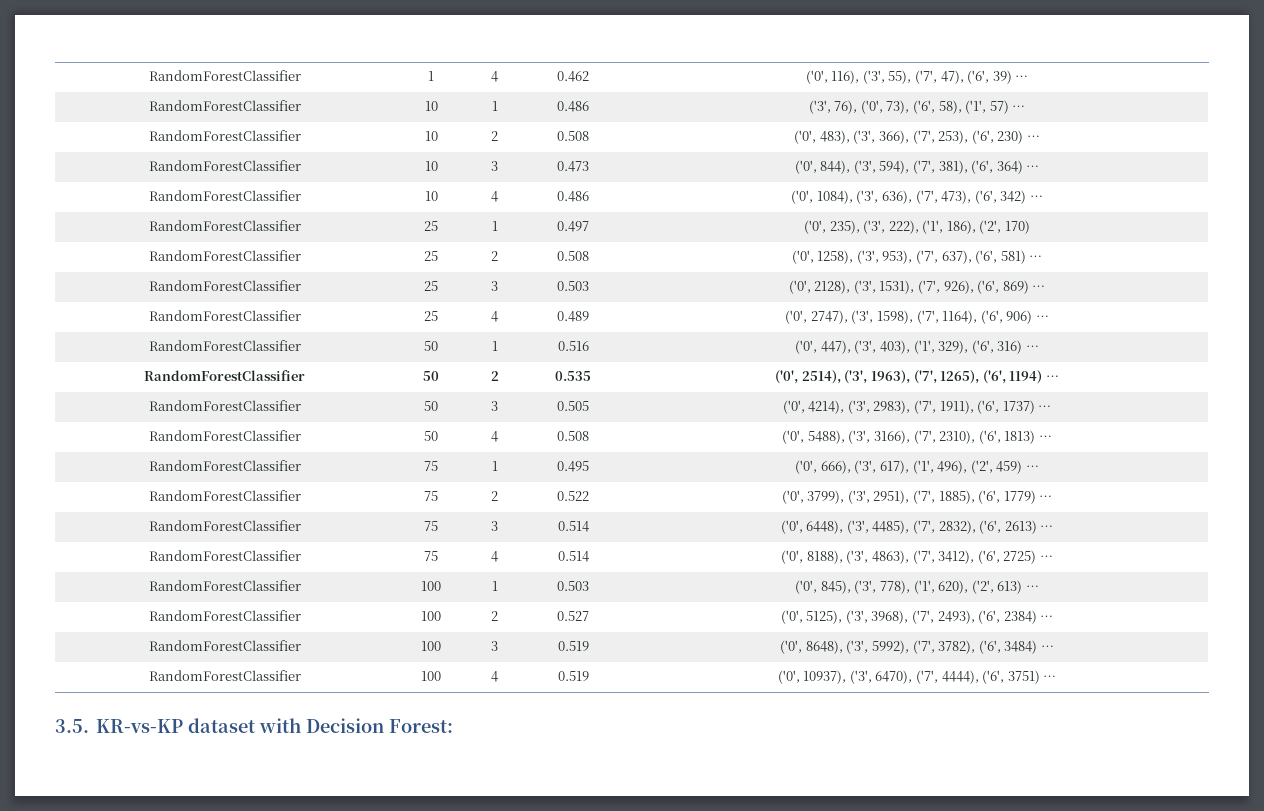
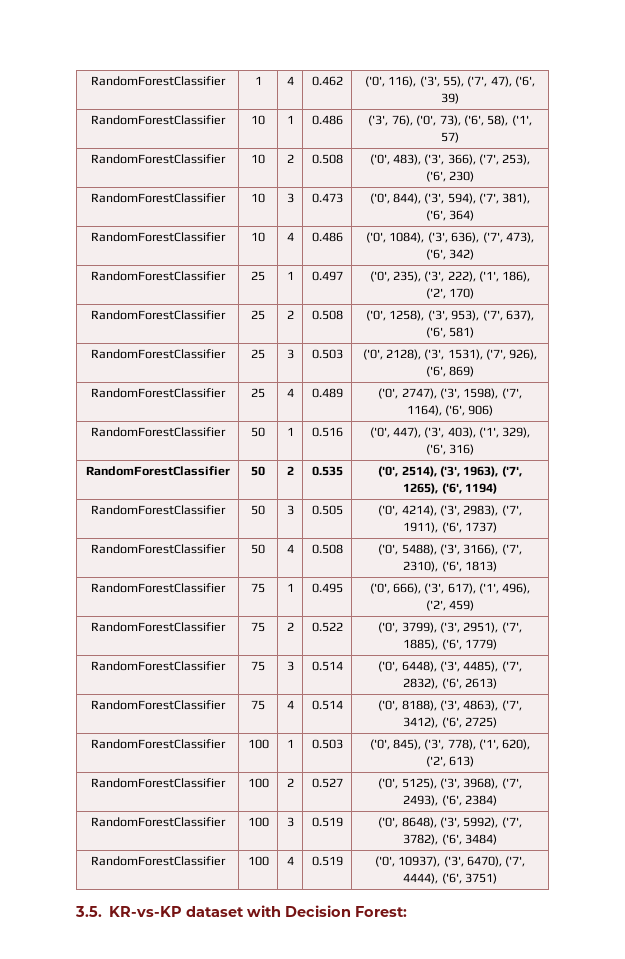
- RandomForestClassifier | 1 | 4 | 0.462 | ('0', 116), ('3', 55), ('7', 47), ('6', 39) …
+ RandomForestClassifier | 1 | 4 | 0.462 | ('0', 116), ('3', 55), ('7', 47), ('6', 39)
- RandomForestClassifier | 10 | 1 | 0.486 | ('3', 76), ('0', 73), ('6', 58), ('1', 57) …
+ RandomForestClassifier | 10 | 1 | 0.486 | ('3', 76), ('0', 73), ('6', 58), ('1', 57)
- RandomForestClassifier | 10 | 2 | 0.508 | ('0', 483), ('3', 366), ('7', 253), ('6', 230) …
+ RandomForestClassifier | 10 | 2 | 0.508 | ('0', 483), ('3', 366), ('7', 253), ('6', 230)
- RandomForestClassifier | 10 | 3 | 0.473 | ('0', 844), ('3', 594), ('7', 381), ('6', 364) …
+ RandomForestClassifier | 10 | 3 | 0.473 | ('0', 844), ('3', 594), ('7', 381), ('6', 364)
- RandomForestClassifier | 10 | 4 | 0.486 | ('0', 1084), ('3', 636), ('7', 473), ('6', 342) …
+ RandomForestClassifier | 10 | 4 | 0.486 | ('0', 1084), ('3', 636), ('7', 473), ('6', 342)
- RandomForestClassifier | 25 | 2 | 0.508 | ('0', 1258), ('3', 953), ('7', 637), ('6', 581) …
+ RandomForestClassifier | 25 | 2 | 0.508 | ('0', 1258), ('3', 953), ('7', 637), ('6', 581)
- RandomForestClassifier | 25 | 3 | 0.503 | ('0', 2128), ('3', 1531), ('7', 926), ('6', 869) …
+ RandomForestClassifier | 25 | 3 | 0.503 | ('0', 2128), ('3', 1531), ('7', 926), ('6', 869)
- RandomForestClassifier | 25 | 4 | 0.489 | ('0', 2747), ('3', 1598), ('7', 1164), ('6', 906) …
+ RandomForestClassifier | 25 | 4 | 0.489 | ('0', 2747), ('3', 1598), ('7', 1164), ('6', 906)
- RandomForestClassifier | 50 | 1 | 0.516 | ('0', 447), ('3', 403), ('1', 329), ('6', 316) …
+ RandomForestClassifier | 50 | 1 | 0.516 | ('0', 447), ('3', 403), ('1', 329), ('6', 316)
- RandomForestClassifier | 50 | 2 | 0.535 | ('0', 2514), ('3', 1963), ('7', 1265), ('6', 1194) …
+ RandomForestClassifier | 50 | 2 | 0.535 | ('0', 2514), ('3', 1963), ('7', 1265), ('6', 1194)
- RandomForestClassifier | 50 | 3 | 0.505 | ('0', 4214), ('3', 2983), ('7', 1911), ('6', 1737) …
+ RandomForestClassifier | 50 | 3 | 0.505 | ('0', 4214), ('3', 2983), ('7', 1911), ('6', 1737)
- RandomForestClassifier | 50 | 4 | 0.508 | ('0', 5488), ('3', 3166), ('7', 2310), ('6', 1813) …
+ RandomForestClassifier | 50 | 4 | 0.508 | ('0', 5488), ('3', 3166), ('7', 2310), ('6', 1813)
- RandomForestClassifier | 75 | 1 | 0.495 | ('0', 666), ('3', 617), ('1', 496), ('2', 459) …
+ RandomForestClassifier | 75 | 1 | 0.495 | ('0', 666), ('3', 617), ('1', 496), ('2', 459)
- RandomForestClassifier | 75 | 2 | 0.522 | ('0', 3799), ('3', 2951), ('7', 1885), ('6', 1779) …
+ RandomForestClassifier | 75 | 2 | 0.522 | ('0', 3799), ('3', 2951), ('7', 1885), ('6', 1779)
- RandomForestClassifier | 75 | 3 | 0.514 | ('0', 6448), ('3', 4485), ('7', 2832), ('6', 2613) …
+ RandomForestClassifier | 75 | 3 | 0.514 | ('0', 6448), ('3', 4485), ('7', 2832), ('6', 2613)
- RandomForestClassifier | 75 | 4 | 0.514 | ('0', 8188), ('3', 4863), ('7', 3412), ('6', 2725) …
+ RandomForestClassifier | 75 | 4 | 0.514 | ('0', 8188), ('3', 4863), ('7', 3412), ('6', 2725)
- RandomForestClassifier | 100 | 1 | 0.503 | ('0', 845), ('3', 778), ('1', 620), ('2', 613) …
+ RandomForestClassifier | 100 | 1 | 0.503 | ('0', 845), ('3', 778), ('1', 620), ('2', 613)
- RandomForestClassifier | 100 | 2 | 0.527 | ('0', 5125), ('3', 3968), ('7', 2493), ('6', 2384) …
+ RandomForestClassifier | 100 | 2 | 0.527 | ('0', 5125), ('3', 3968), ('7', 2493), ('6', 2384)
- RandomForestClassifier | 100 | 3 | 0.519 | ('0', 8648), ('3', 5992), ('7', 3782), ('6', 3484) …
+ RandomForestClassifier | 100 | 3 | 0.519 | ('0', 8648), ('3', 5992), ('7', 3782), ('6', 3484)
- RandomForestClassifier | 100 | 4 | 0.519 | ('0', 10937), ('3', 6470), ('7', 4444), ('6', 3751) …
+ RandomForestClassifier | 100 | 4 | 0.519 | ('0', 10937), ('3', 6470), ('7', 4444), ('6', 3751)

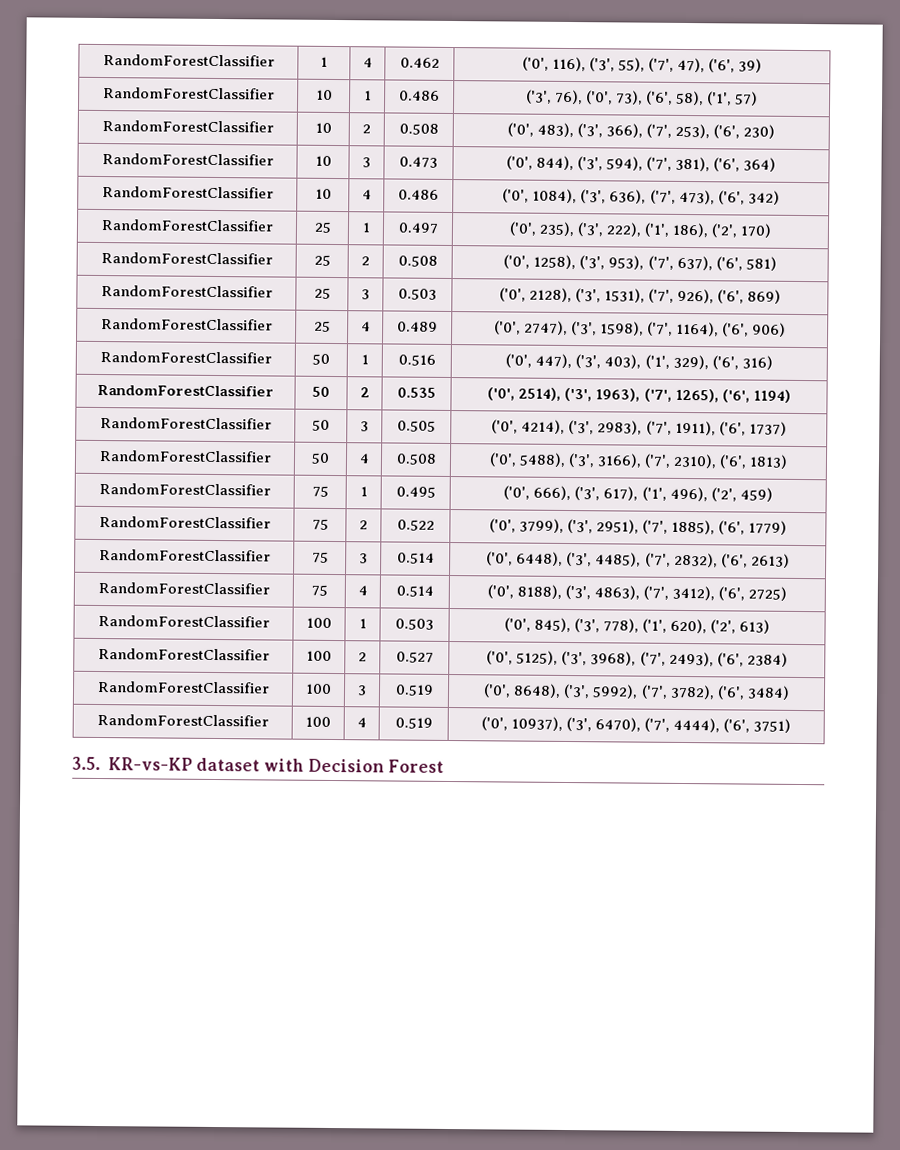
- 3.5. KR-vs-KP dataset with Decision Forest:
+ 3.5. KR-vs-KP dataset with Decision Forest

